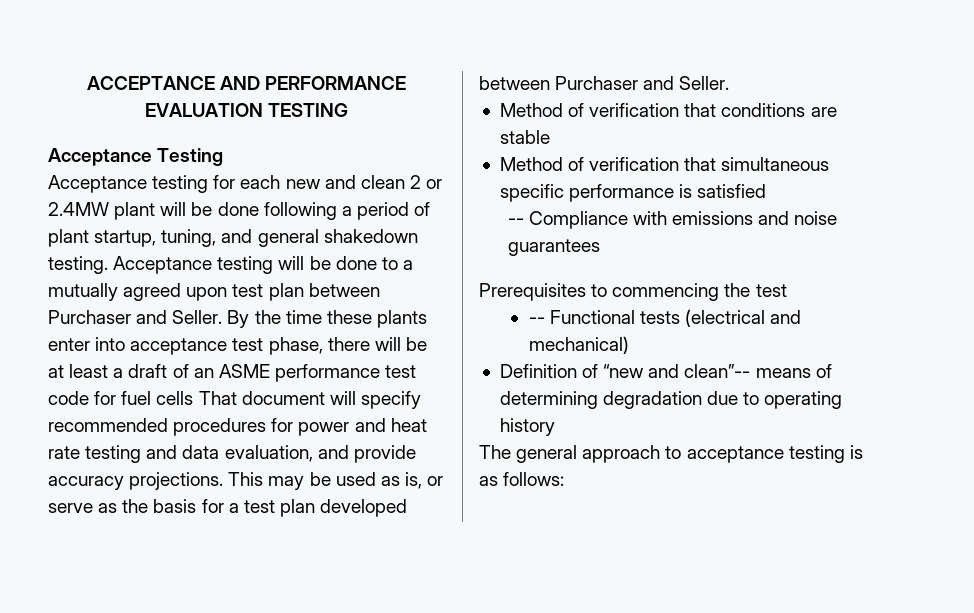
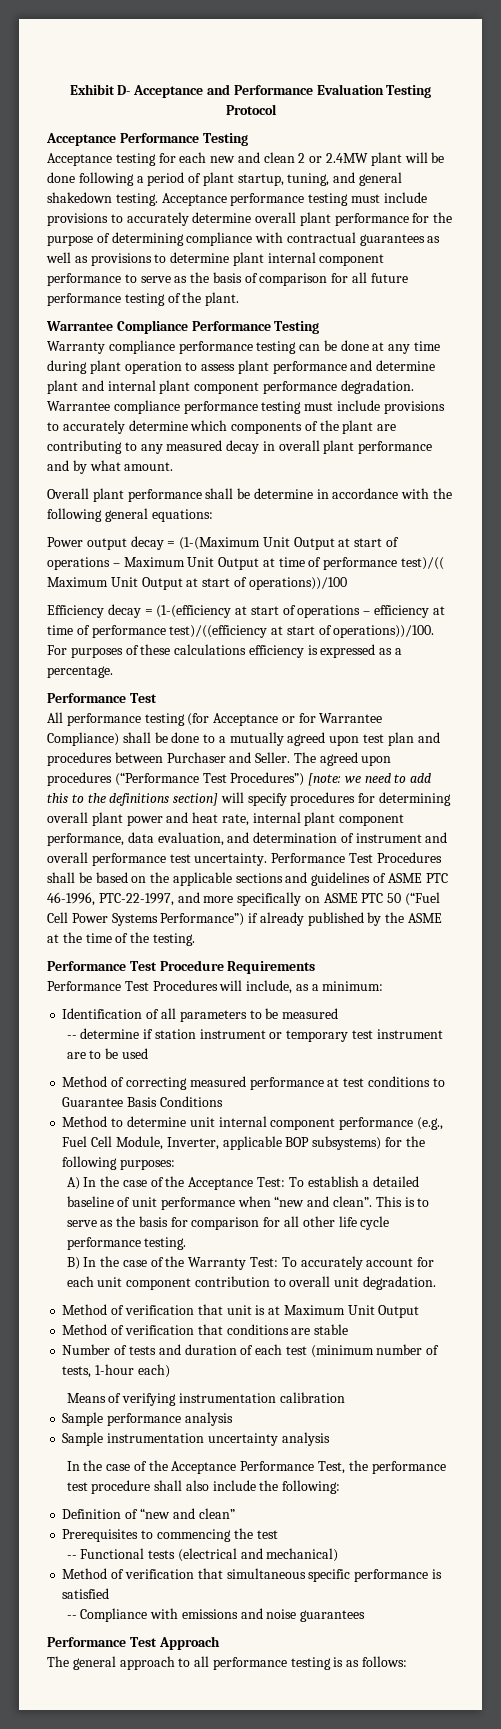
- ACCEPTANCE AND PERFORMANCE EVALUATION TESTING
- Acceptance Testing
+ Exhibit D- Acceptance and Performance Evaluation Testing Protocol
+ Acceptance Performance Testing
- Acceptance testing will be done to a mutually agreed upon test plan between Purchaser and Seller. By the time these plants enter into acceptance test phase, there will be at least a draft of an ASME performance test code for fuel cells That document will specify recommended procedures for power and heat rate testing and data evaluation, and provide accuracy projections. This may be used as is, or serve as the basis for a test plan developed between Purchaser and Seller.
+ Acceptance performance testing must include provisions to accurately determine overall plant performance for the purpose of determining compliance with contractual guarantees as well as provisions to determine plant internal component performance to serve as the basis of comparison for all future performance testing of the plant.
+ Warrantee Compliance Performance Testing
+ Warranty compliance performance testing can be done at any time during plant operation to assess plant performance and determine plant and internal plant component performance degradation. Warrantee compliance performance testing must include provisions to accurately determine which components of the plant are contributing to any measured decay in overall plant performance and by what amount.
+ Overall plant performance shall be determine in accordance with the following general equations:
+ Power output decay = (1-(Maximum Unit Output at start of operations – Maximum Unit Output at time of performance test)/(( Maximum Unit Output at start of operations))/100
+ Efficiency decay = (1-(efficiency at start of operations – efficiency at time of performance test)/((efficiency at start of operations))/100. For purposes of these calculations efficiency is expressed as a percentage.
+ Performance Test
+ All performance testing (for Acceptance or for Warrantee Compliance) shall be done to a mutually agreed upon test plan and procedures between Purchaser and Seller. The agreed upon procedures (“Performance Test Procedures”) [note: we need to add this to the definitions section] will specify procedures for determining overall plant power and heat rate, internal plant component performance, data evaluation, and determination of instrument and overall performance test uncertainty. Performance Test Procedures shall be based on the applicable sections and guidelines of ASME PTC 46-1996, PTC-22-1997, and more specifically on ASME PTC 50 (“Fuel Cell Power Systems Performance”) if already published by the ASME at the time of the testing.
+ Performance Test Procedure Requirements
+ Performance Test Procedures will include, as a minimum:
+ Identification of all parameters to be measured
+ -- determine if station instrument or temporary test instrument are to be used
+ Method of correcting measured performance at test conditions to Guarantee Basis Conditions
+ Method to determine unit internal component performance (e.g., Fuel Cell Module, Inverter, applicable BOP subsystems) for the following purposes:
+ A) In the case of the Acceptance Test: To establish a detailed baseline of unit performance when “new and clean”. This is to serve as the basis for comparison for all other life cycle performance testing.
+ B) In the case of the Warranty Test: To accurately account for each unit component contribution to overall unit degradation.
+ Method of verification that unit is at Maximum Unit Output
+ Number of tests and duration of each test (minimum number of tests, 1-hour each)
+ Means of verifying instrumentation calibration
+ Sample performance analysis
+ Sample instrumentation uncertainty analysis
+ In the case of the Acceptance Performance Test, the performance test procedure shall also include the following:
+ Definition of “new and clean”
+ Prerequisites to commencing the test
+ -- Functional tests (electrical and mechanical)
- Prerequisites to commencing the test
- -- Functional tests (electrical and mechanical)
- Definition of “new and clean”-- means of determining degradation due to operating history
+ Performance Test Approach
- The general approach to acceptance testing is as follows:
+ The general approach to all performance testing is as follows:

